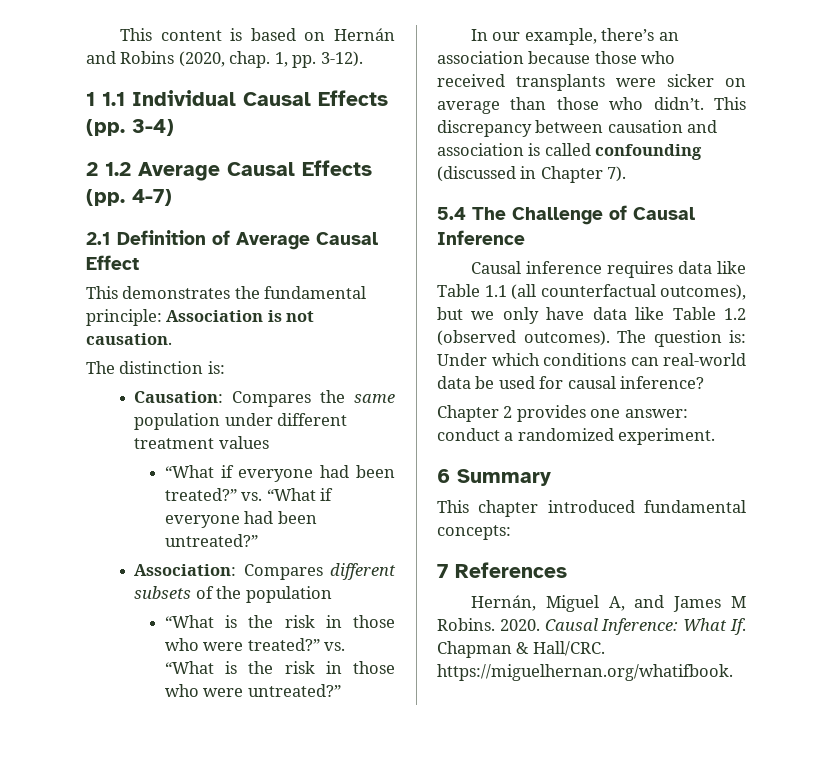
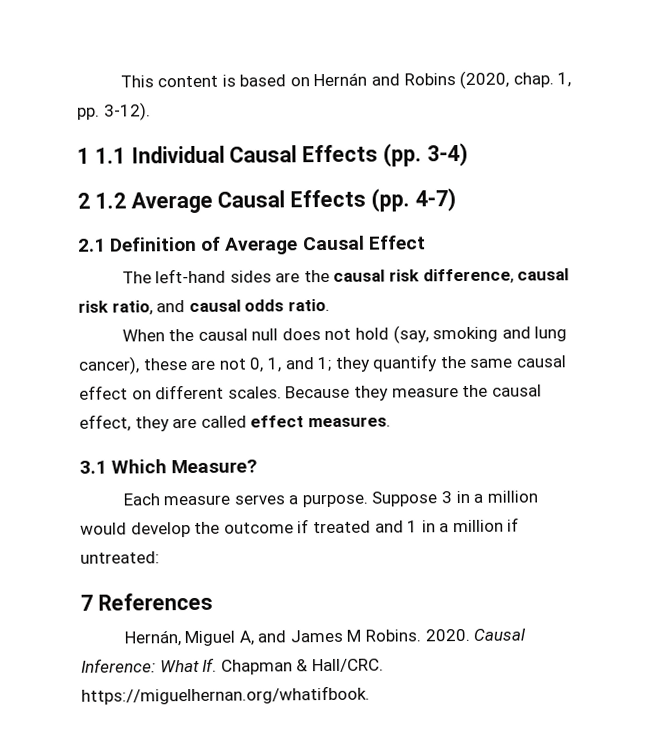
- This demonstrates the fundamental principle: Association is not causation.
- The distinction is:
- Causation: Compares the same population under different treatment values
- “What if everyone had been treated?” vs. “What if everyone had been untreated?”
- Association: Compares different subsets of the population
- “What is the risk in those who were treated?” vs. “What is the risk in those who were untreated?”
- In our example, there’s an association because those who received transplants were sicker on average than those who didn’t. This discrepancy between causation and association is called confounding (discussed in Chapter 7).
- 5.4 The Challenge of Causal Inference
- Causal inference requires data like Table 1.1 (all counterfactual outcomes), but we only have data like Table 1.2 (observed outcomes). The question is: Under which conditions can real-world data be used for causal inference?
- Chapter 2 provides one answer: conduct a randomized experiment.
- 6 Summary
- This chapter introduced fundamental concepts:
+ The left-hand sides are the causal risk difference, causal risk ratio, and causal odds ratio.
+ When the causal null does not hold (say, smoking and lung cancer), these are not 0, 1, and 1; they quantify the same causal effect on different scales. Because they measure the causal effect, they are called effect measures.
+ 3.1 Which Measure?
+ Each measure serves a purpose. Suppose 3 in a million would develop the outcome if treated and 1 in a million if untreated:

